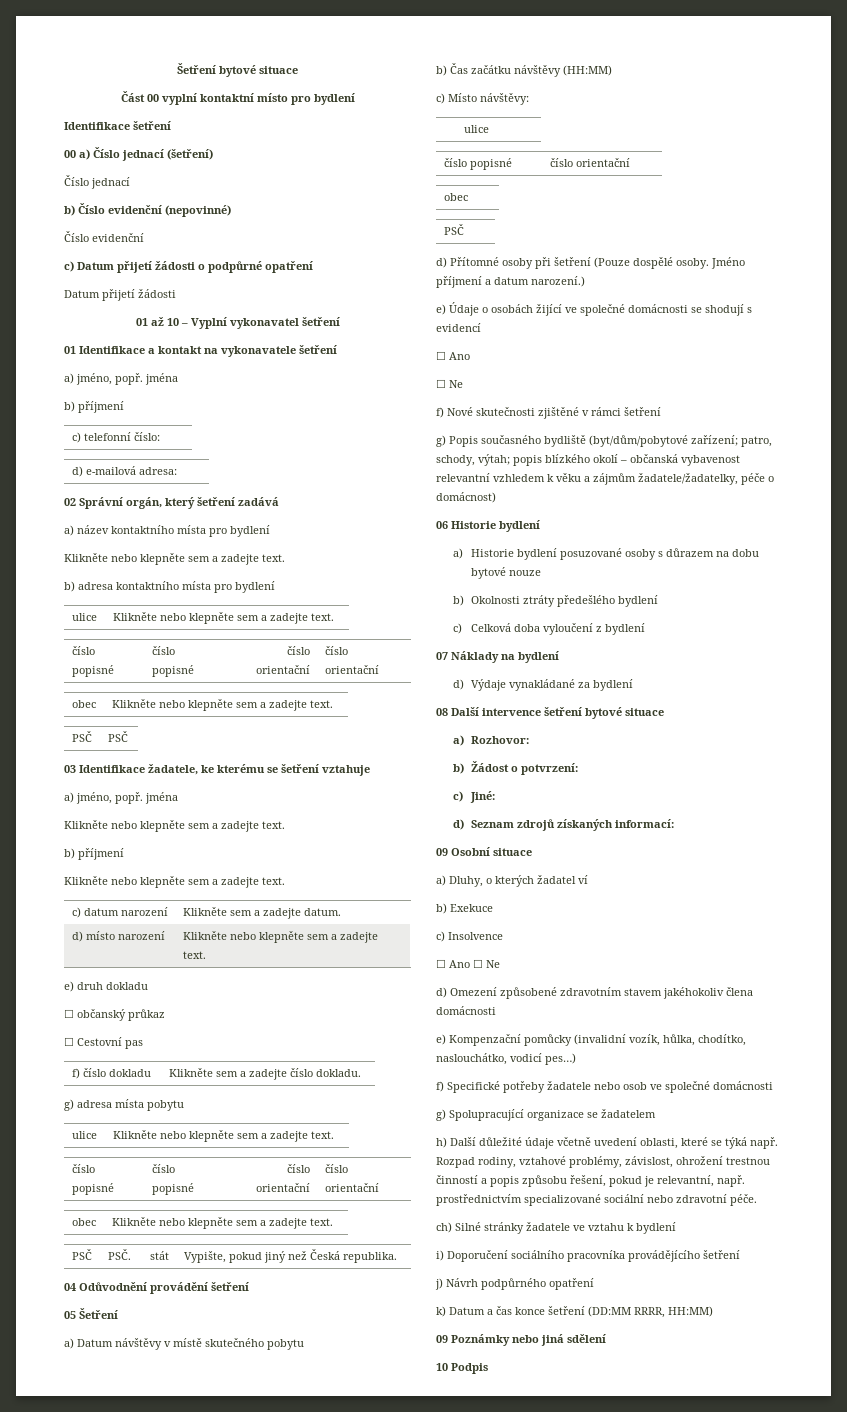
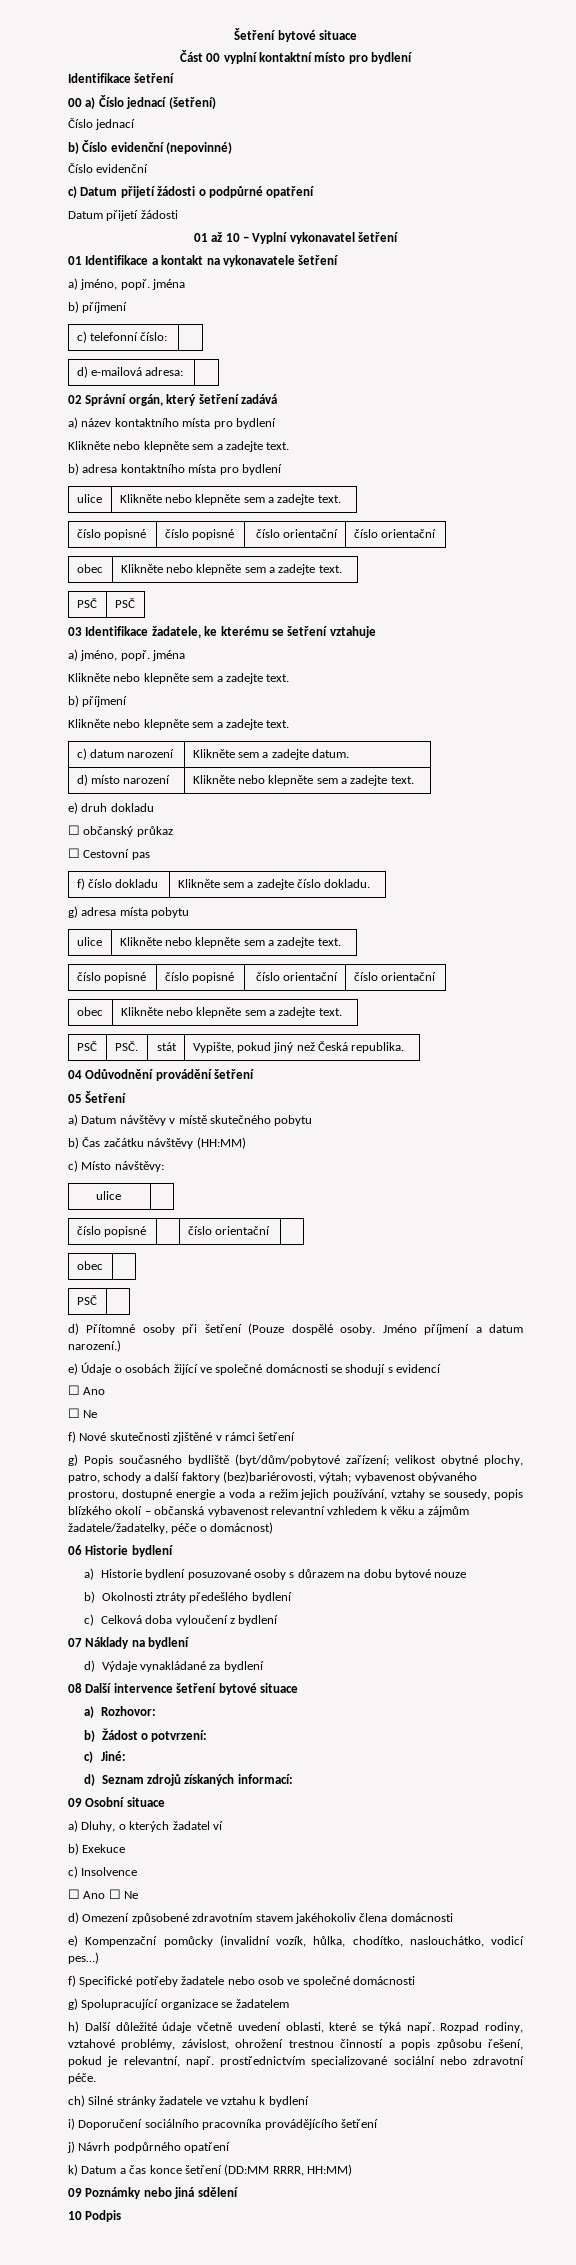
- g) Popis současného bydliště (byt/dům/pobytové zařízení; patro, schody, výtah; popis blízkého okolí – občanská vybavenost relevantní vzhledem k věku a zájmům žadatele/žadatelky, péče o domácnost)
+ g) Popis současného bydliště (byt/dům/pobytové zařízení; velikost obytné plochy, patro, schody a další faktory (bez)bariérovosti, výtah; vybavenost obývaného prostoru, dostupné energie a voda a režim jejich používání, vztahy se sousedy, popis blízkého okolí – občanská vybavenost relevantní vzhledem k věku a zájmům žadatele/žadatelky, péče o domácnost)

